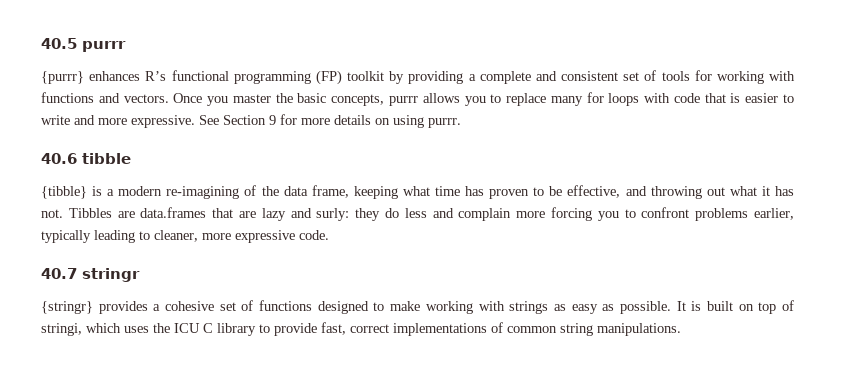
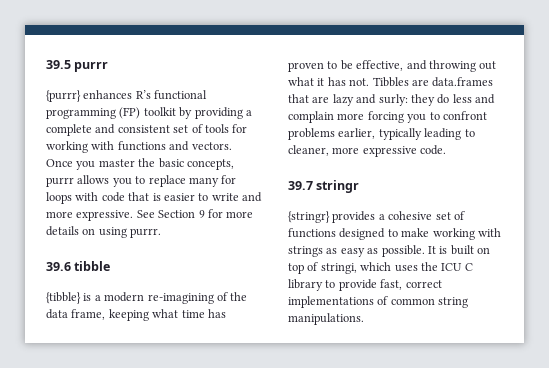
- 40.5 purrr
+ 39.5 purrr
- 40.6 tibble
+ 39.6 tibble
- 40.7 stringr
+ 39.7 stringr

